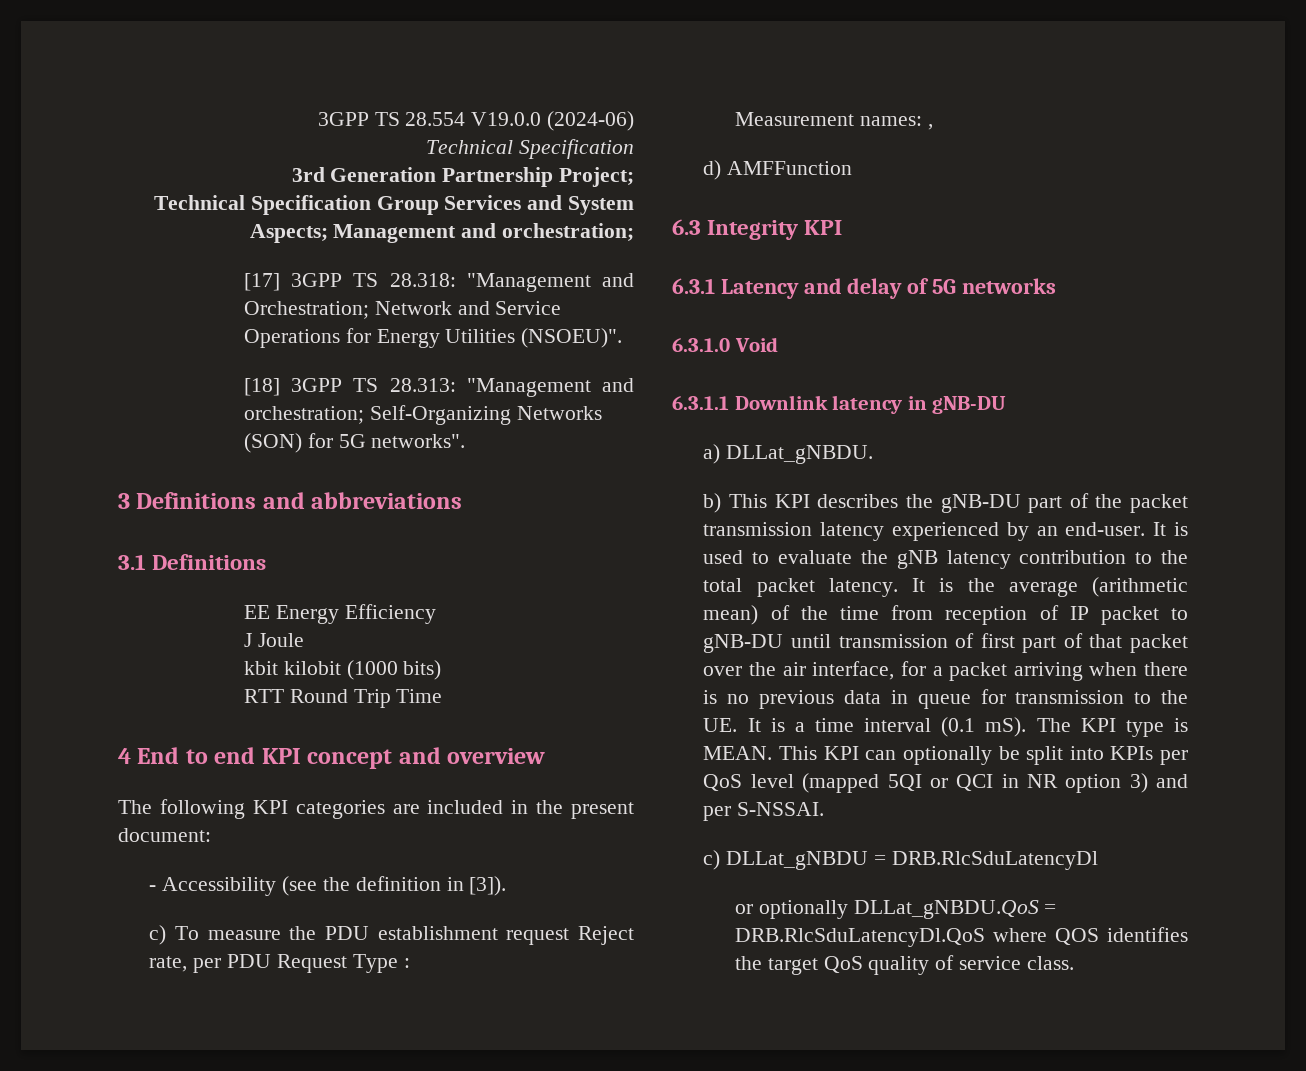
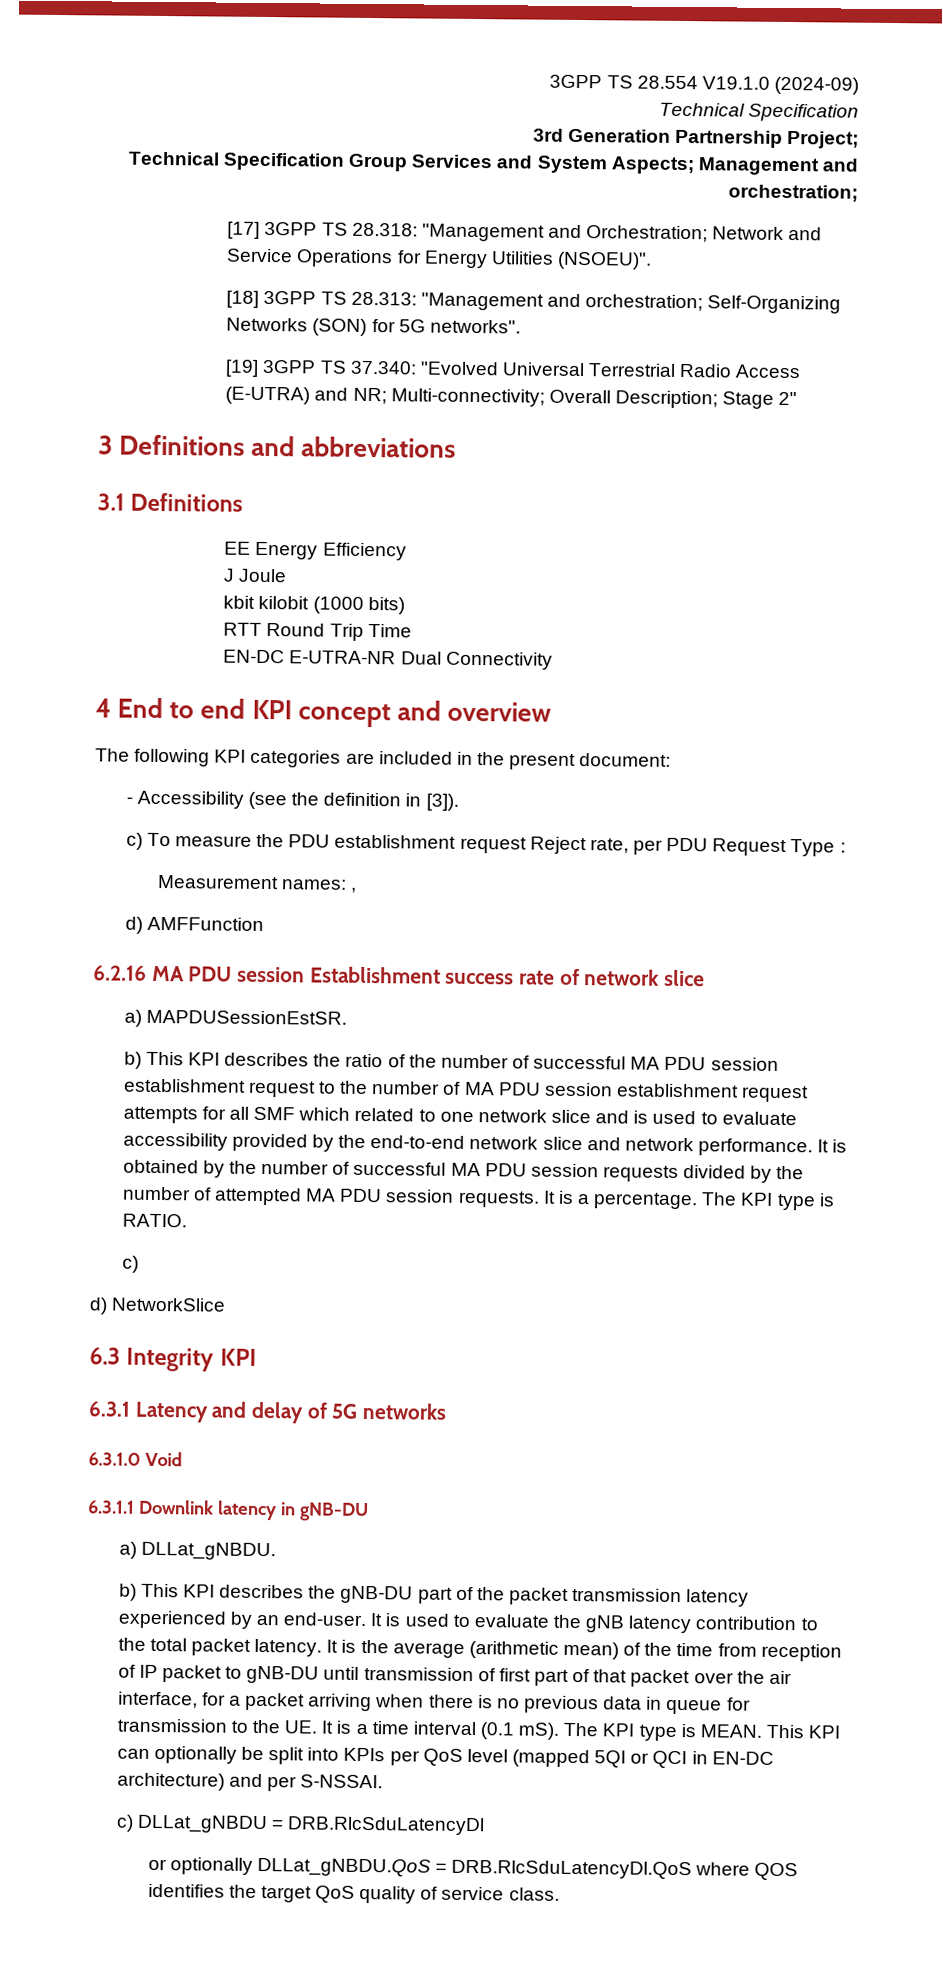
- 3GPP TS 28.554 V19.0.0 (2024-06)
+ 3GPP TS 28.554 V19.1.0 (2024-09)
+ [19] 3GPP TS 37.340: "Evolved Universal Terrestrial Radio Access (E-UTRA) and NR; Multi-connectivity; Overall Description; Stage 2"
+ EN-DC E-UTRA-NR Dual Connectivity
+ 6.2.16 MA PDU session Establishment success rate of network slice
+ a) MAPDUSessionEstSR.
+ b) This KPI describes the ratio of the number of successful MA PDU session establishment request to the number of MA PDU session establishment request attempts for all SMF which related to one network slice and is used to evaluate accessibility provided by the end-to-end network slice and network performance. It is obtained by the number of successful MA PDU session requests divided by the number of attempted MA PDU session requests. It is a percentage. The KPI type is RATIO.
+ c)
+ d) NetworkSlice
- This KPI can optionally be split into KPIs per QoS level (mapped 5QI or QCI in NR option 3) and per S-NSSAI.
+ This KPI can optionally be split into KPIs per QoS level (mapped 5QI or QCI in EN-DC architecture) and per S-NSSAI.

